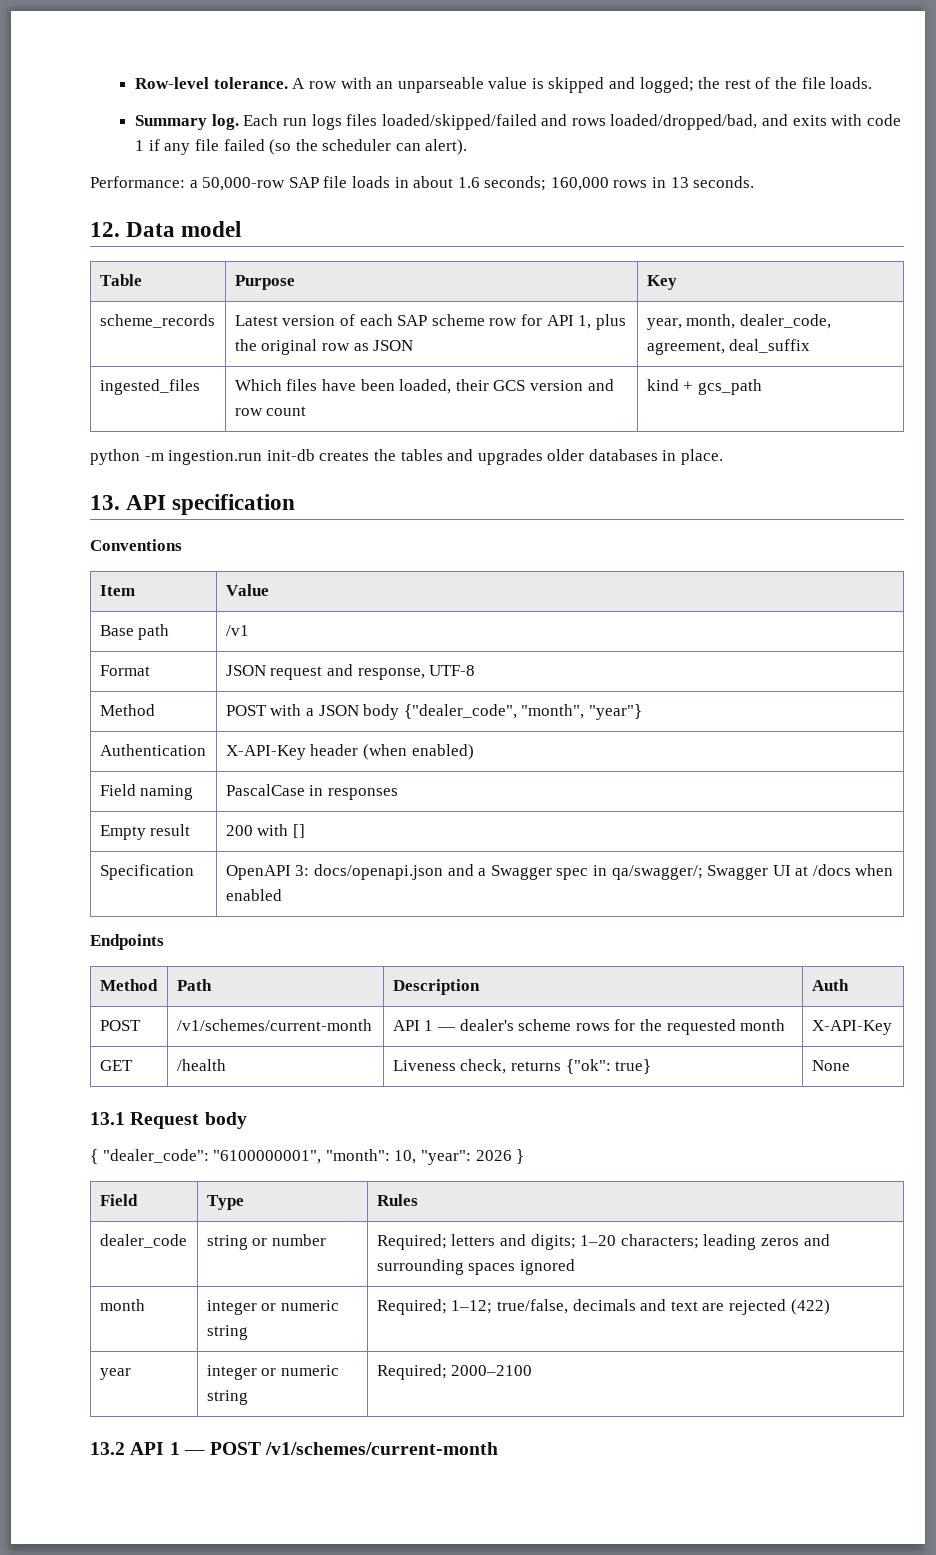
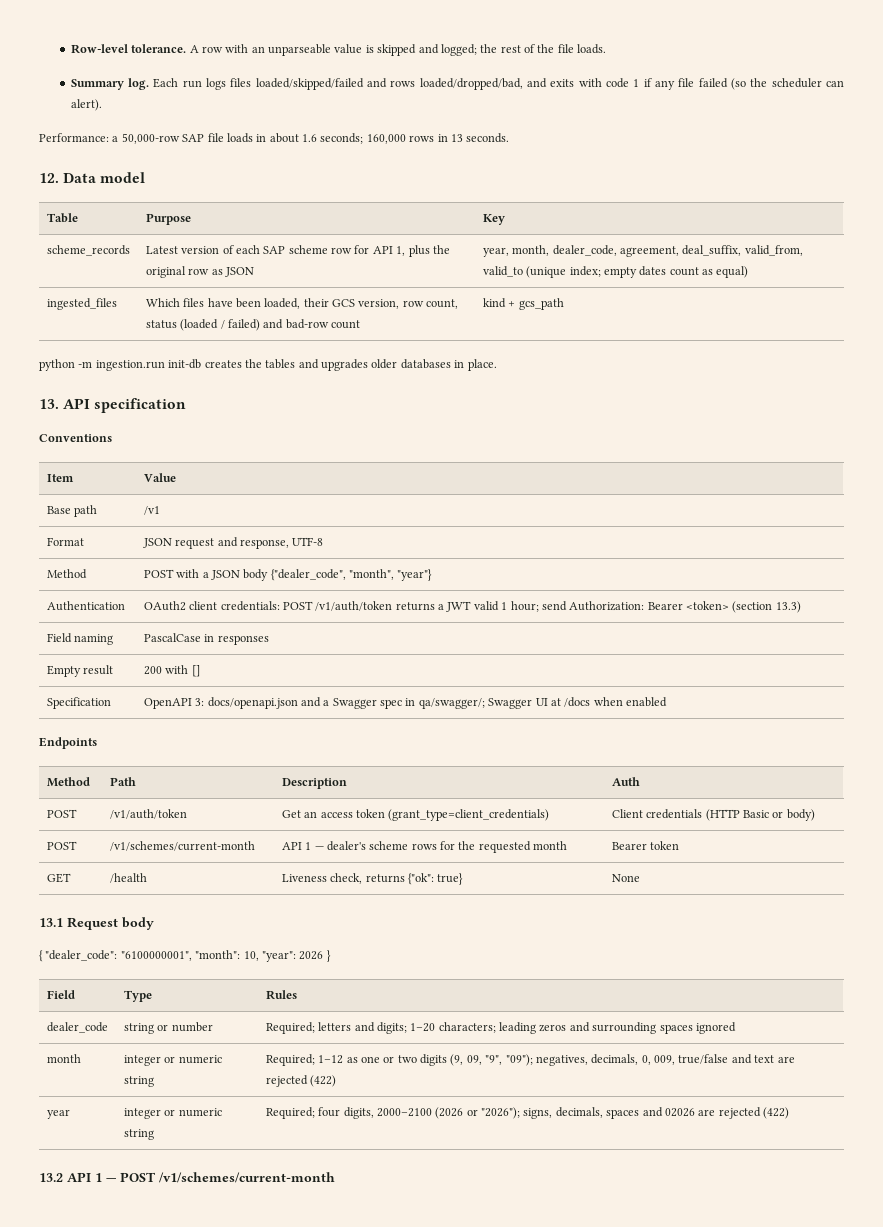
- scheme_records | Latest version of each SAP scheme row for API 1, plus the original row as JSON | year, month, dealer_code, agreement, deal_suffix
+ scheme_records | Latest version of each SAP scheme row for API 1, plus the original row as JSON | year, month, dealer_code, agreement, deal_suffix, valid_from, valid_to (unique index; empty dates count as equal)
- ingested_files | Which files have been loaded, their GCS version and row count | kind + gcs_path
+ ingested_files | Which files have been loaded, their GCS version, row count, status (loaded / failed) and bad-row count | kind + gcs_path
- Authentication | X-API-Key header (when enabled)
+ Authentication | OAuth2 client credentials: POST /v1/auth/token returns a JWT valid 1 hour; send Authorization: Bearer <token> (section 13.3)
+ POST | /v1/auth/token | Get an access token (grant_type=client_credentials) | Client credentials (HTTP Basic or body)
- POST | /v1/schemes/current-month | API 1 — dealer's scheme rows for the requested month | X-API-Key
+ POST | /v1/schemes/current-month | API 1 — dealer's scheme rows for the requested month | Bearer token
- month | integer or numeric string | Required; 1–12; true/false, decimals and text are rejected (422)
+ month | integer or numeric string | Required; 1–12 as one or two digits (9, 09, "9", "09"); negatives, decimals, 0, 009, true/false and text are rejected (422)
- year | integer or numeric string | Required; 2000–2100
+ year | integer or numeric string | Required; four digits, 2000–2100 (2026 or "2026"); signs, decimals, spaces and 02026 are rejected (422)

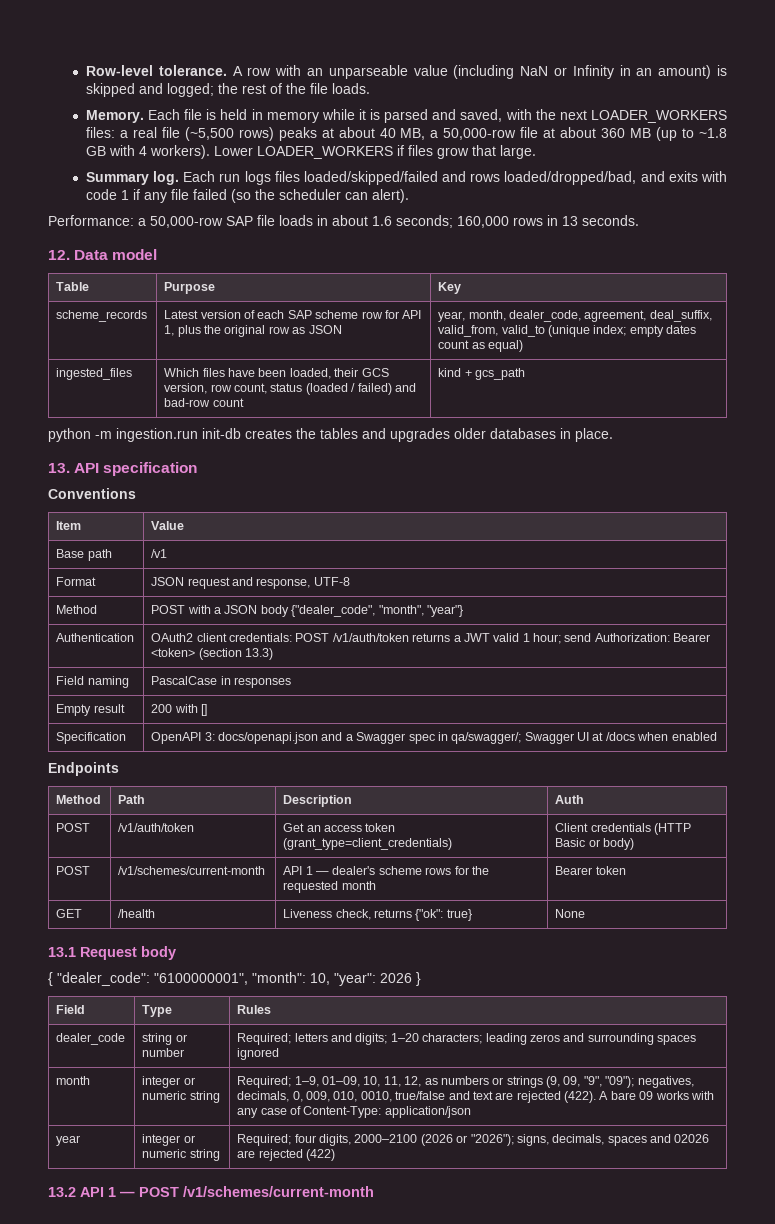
- A row with an unparseable value is skipped and logged; the rest of the file loads.
+ A row with an unparseable value (including NaN or Infinity in an amount) is skipped and logged; the rest of the file loads.
+ Memory. Each file is held in memory while it is parsed and saved, with the next LOADER_WORKERS files: a real file (~5,500 rows) peaks at about 40 MB, a 50,000-row file at about 360 MB (up to ~1.8 GB with 4 workers). Lower LOADER_WORKERS if files grow that large.
- Required; 1–12 as one or two digits (9, 09, "9", "09"); negatives, decimals, 0, 009, true/false and text are rejected (422)
+ Required; 1–9, 01–09, 10, 11, 12, as numbers or strings (9, 09, "9", "09"); negatives, decimals, 0, 009, 010, 0010, true/false and text are rejected (422). A bare 09 works with any case of Content-Type: application/json

